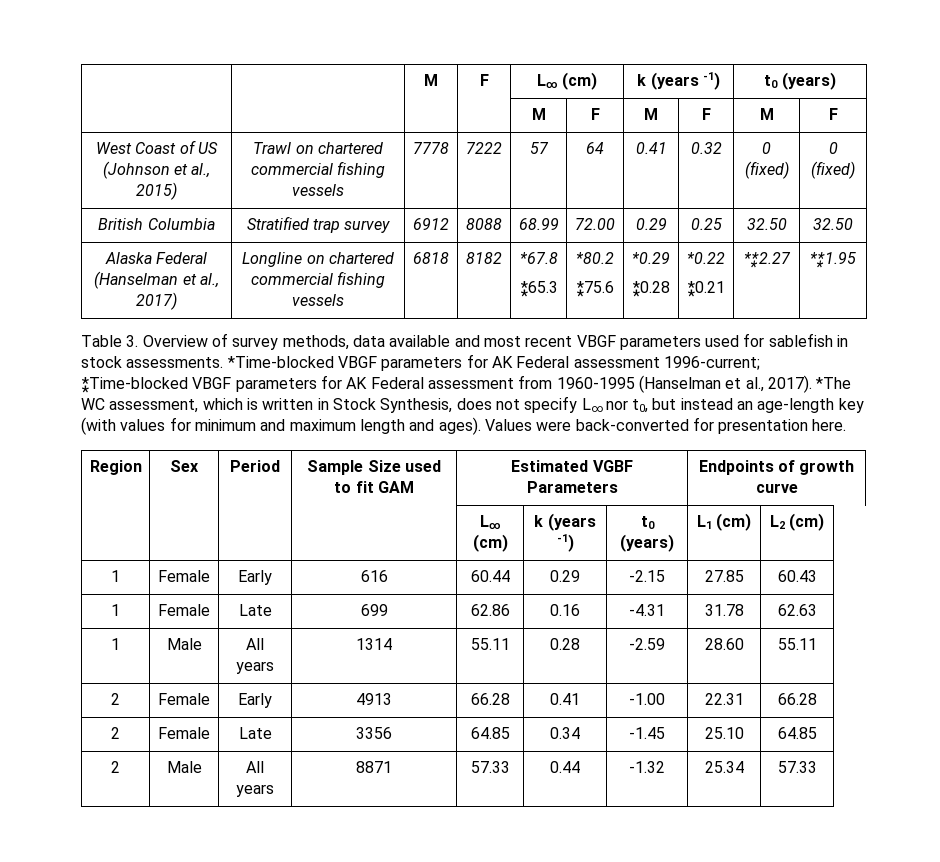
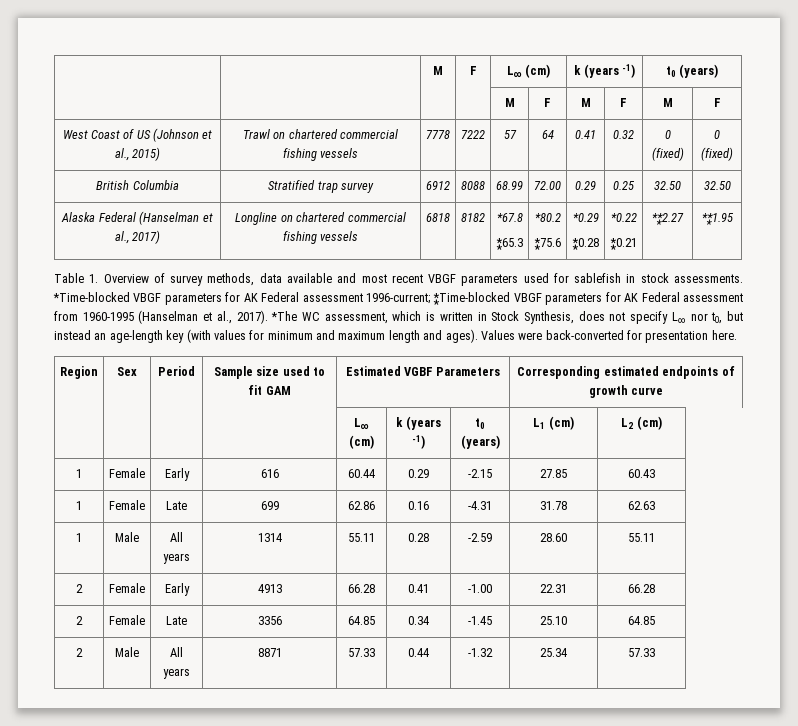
- Table 3. Overview of survey methods, data available and most recent VBGF parameters used for sablefish in stock assessments.
+ Table 1. Overview of survey methods, data available and most recent VBGF parameters used for sablefish in stock assessments.
- Region | Sex | Period | Sample Size used to fit GAM | Estimated VGBF Parameters | Endpoints of growth curve
+ Region | Sex | Period | Sample size used to fit GAM | Estimated VGBF Parameters | Corresponding estimated endpoints of growth curve

